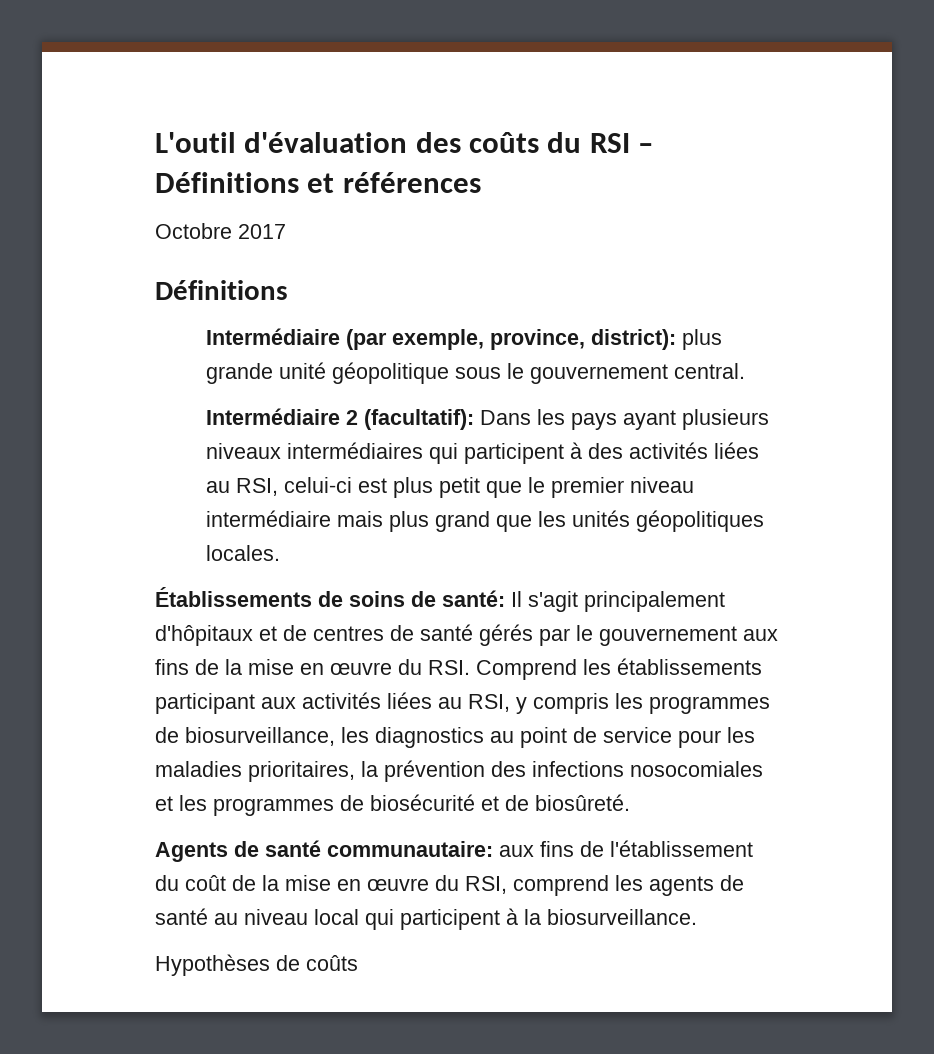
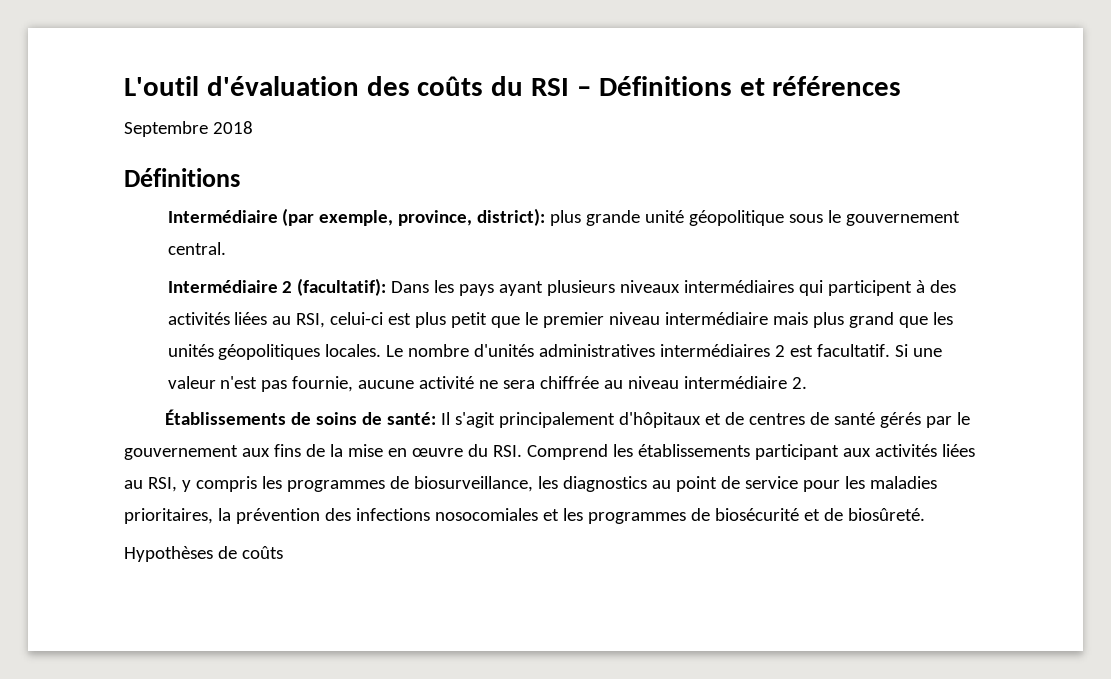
- Octobre 2017
+ Septembre 2018
+ Le nombre d'unités administratives intermédiaires 2 est facultatif. Si une valeur n'est pas fournie, aucune activité ne sera chiffrée au niveau intermédiaire 2.
- Agents de santé communautaire: aux fins de l'établissement du coût de la mise en œuvre du RSI, comprend les agents de santé au niveau local qui participent à la biosurveillance.

